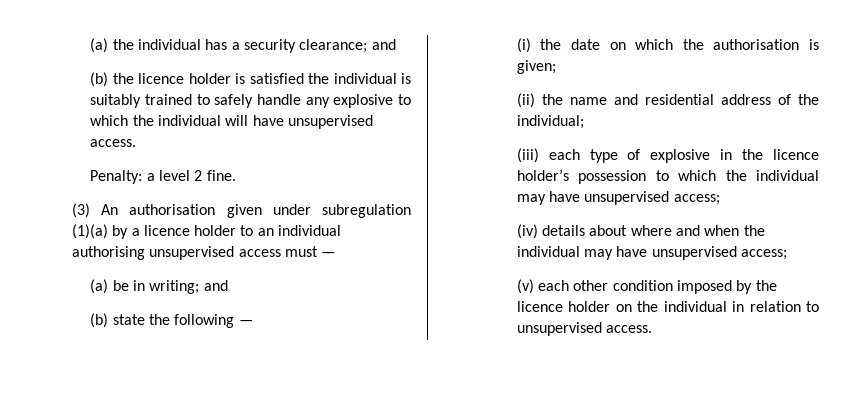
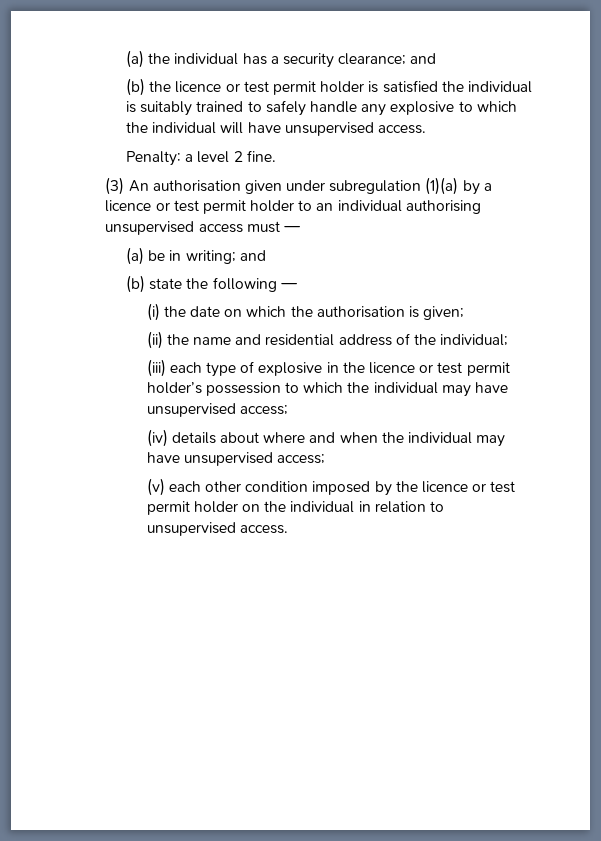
- (b) the licence holder is satisfied the individual is suitably trained to safely handle any explosive to which the individual will have unsupervised access.
+ (b) the licence or test permit holder is satisfied the individual is suitably trained to safely handle any explosive to which the individual will have unsupervised access.
- (3) An authorisation given under subregulation (1)(a) by a licence holder to an individual authorising unsupervised access must —
+ (3) An authorisation given under subregulation (1)(a) by a licence or test permit holder to an individual authorising unsupervised access must —
- (iii) each type of explosive in the licence holder’s possession to which the individual may have unsupervised access;
+ (iii) each type of explosive in the licence or test permit holder’s possession to which the individual may have unsupervised access;
- (v) each other condition imposed by the licence holder on the individual in relation to unsupervised access.
+ (v) each other condition imposed by the licence or test permit holder on the individual in relation to unsupervised access.

